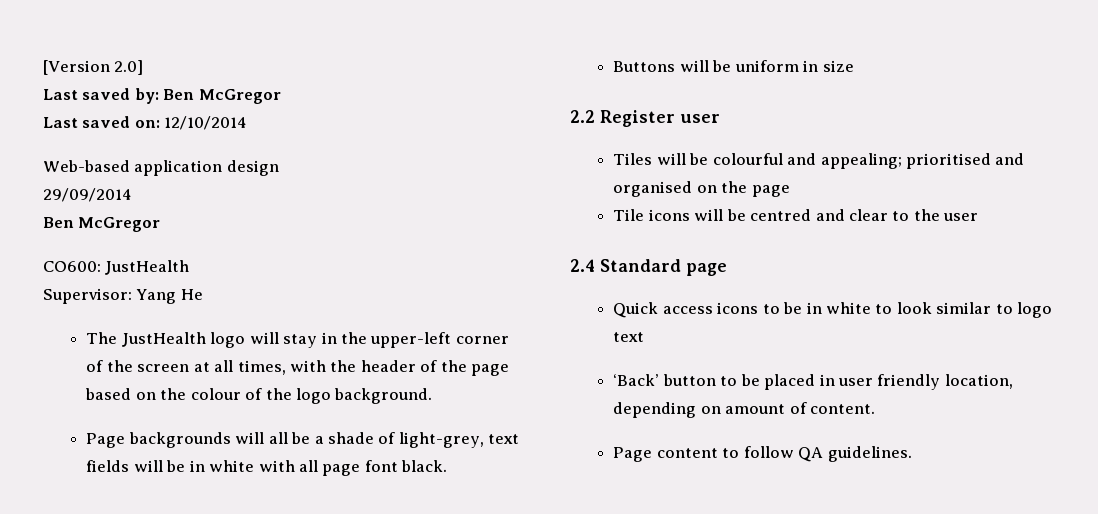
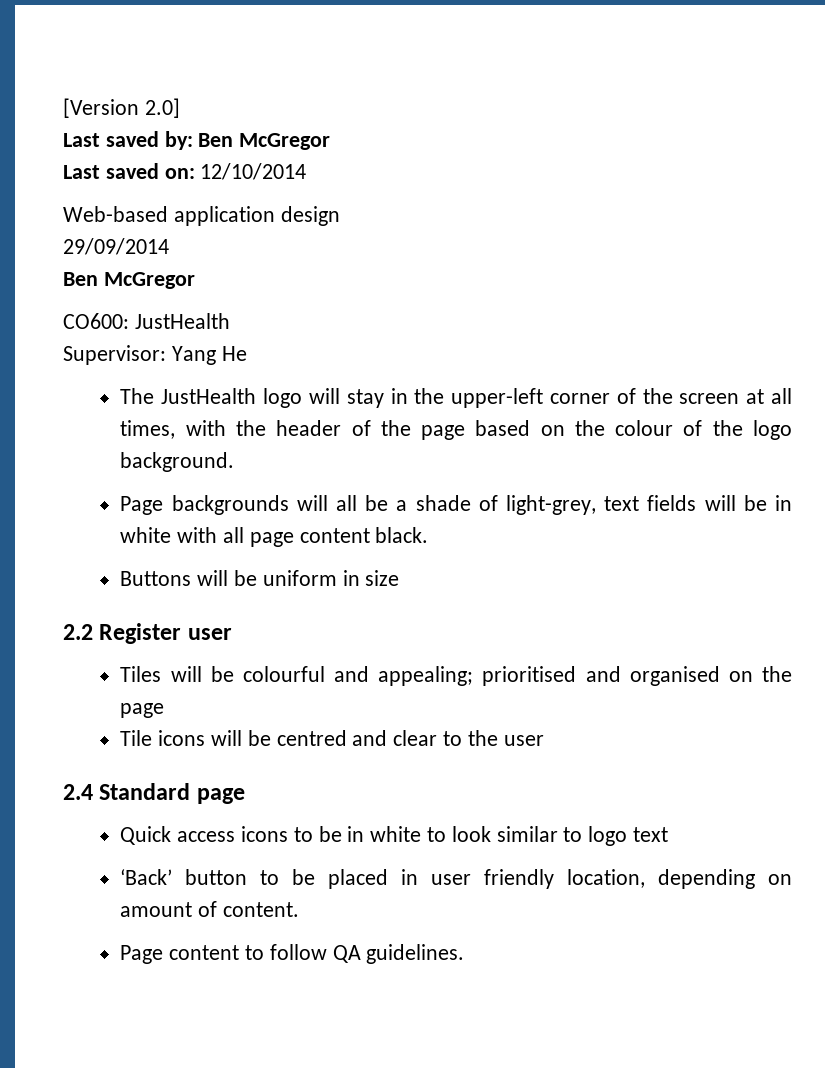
- Page backgrounds will all be a shade of light-grey, text fields will be in white with all page font black.
+ Page backgrounds will all be a shade of light-grey, text fields will be in white with all page content black.

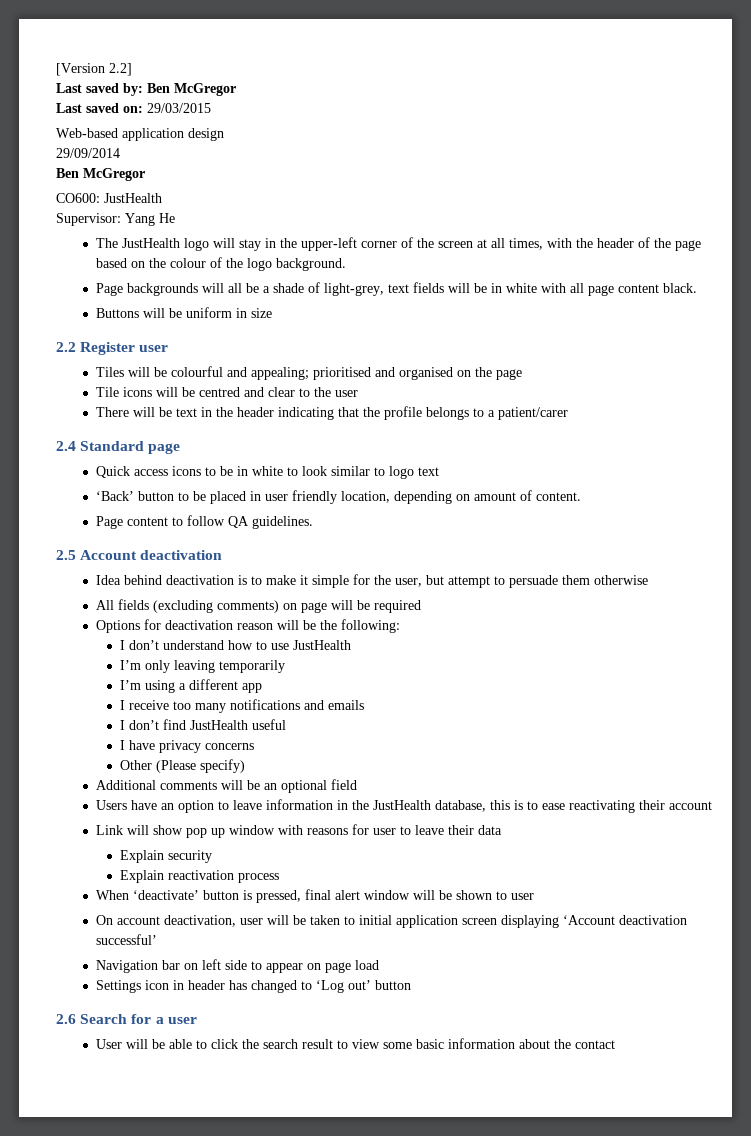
- [Version 2.0]
+ [Version 2.2]
- Last saved on: 12/10/2014
+ Last saved on: 29/03/2015
+ There will be text in the header indicating that the profile belongs to a patient/carer
+ 2.5 Account deactivation
+ Idea behind deactivation is to make it simple for the user, but attempt to persuade them otherwise
+ All fields (excluding comments) on page will be required
+ Options for deactivation reason will be the following:
+ I don’t understand how to use JustHealth
+ I’m only leaving temporarily
+ I’m using a different app
+ I receive too many notifications and emails
+ I don’t find JustHealth useful
+ I have privacy concerns
+ Other (Please specify)
+ Additional comments will be an optional field
+ Users have an option to leave information in the JustHealth database, this is to ease reactivating their account
+ Link will show pop up window with reasons for user to leave their data
+ Explain security
+ Explain reactivation process
+ When ‘deactivate’ button is pressed, final alert window will be shown to user
+ On account deactivation, user will be taken to initial application screen displaying ‘Account deactivation successful’
+ Navigation bar on left side to appear on page load
+ Settings icon in header has changed to ‘Log out’ button
+ 2.6 Search for a user
+ User will be able to click the search result to view some basic information about the contact

